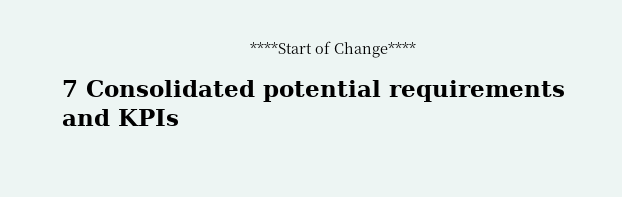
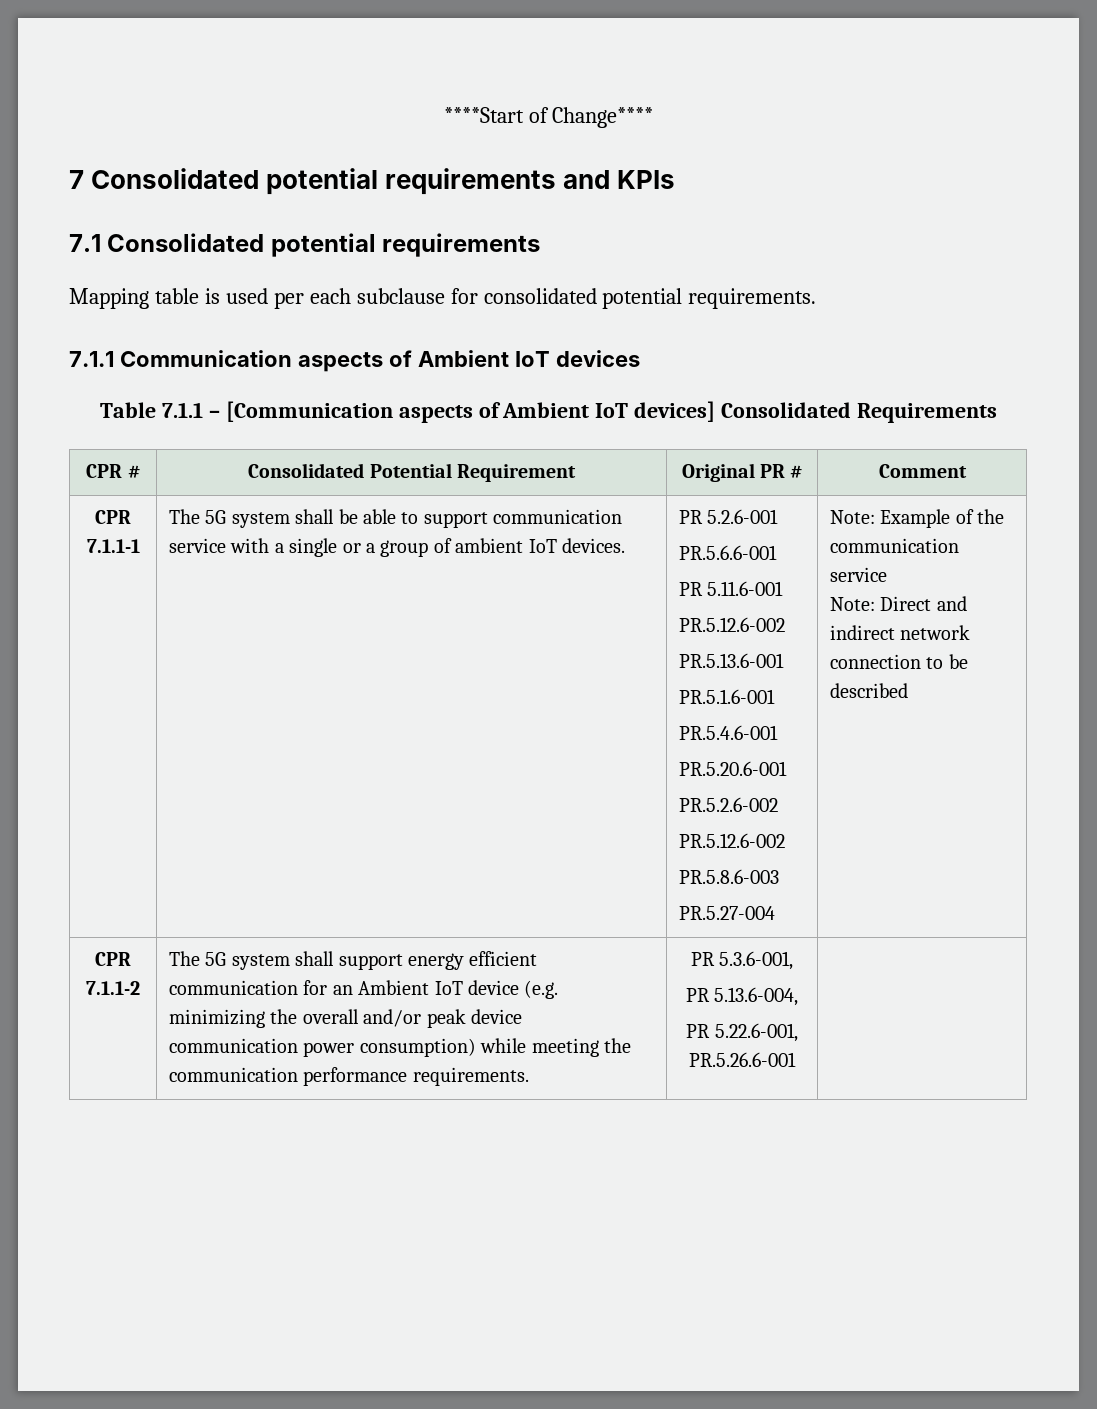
+ 7.1 Consolidated potential requirements
+ Mapping table is used per each subclause for consolidated potential requirements.
+ 7.1.1 Communication aspects of Ambient IoT devices
+ Table 7.1.1 – [Communication aspects of Ambient IoT devices] Consolidated Requirements
+ CPR # | Consolidated Potential Requirement | Original PR # | Comment
+ CPR 7.1.1-1 | The 5G system shall be able to support communication service with a single or a group of ambient IoT devices. | PR 5.2.6-001
+ PR.5.6.6-001
+ PR 5.11.6-001
+ PR.5.12.6-002
+ PR.5.13.6-001
+ PR.5.1.6-001
+ PR.5.4.6-001
+ PR.5.20.6-001
+ PR.5.2.6-002
+ PR.5.12.6-002
+ PR.5.8.6-003
+ PR.5.27-004 | Note: Example of the communication service
+ Note: Direct and indirect network connection to be described
+ CPR 7.1.1-2 | The 5G system shall support energy efficient communication for an Ambient IoT device (e.g. minimizing the overall and/or peak device communication power consumption) while meeting the communication performance requirements. | PR 5.3.6-001,
+ PR 5.13.6-004,
+ PR 5.22.6-001, PR.5.26.6-001 |

